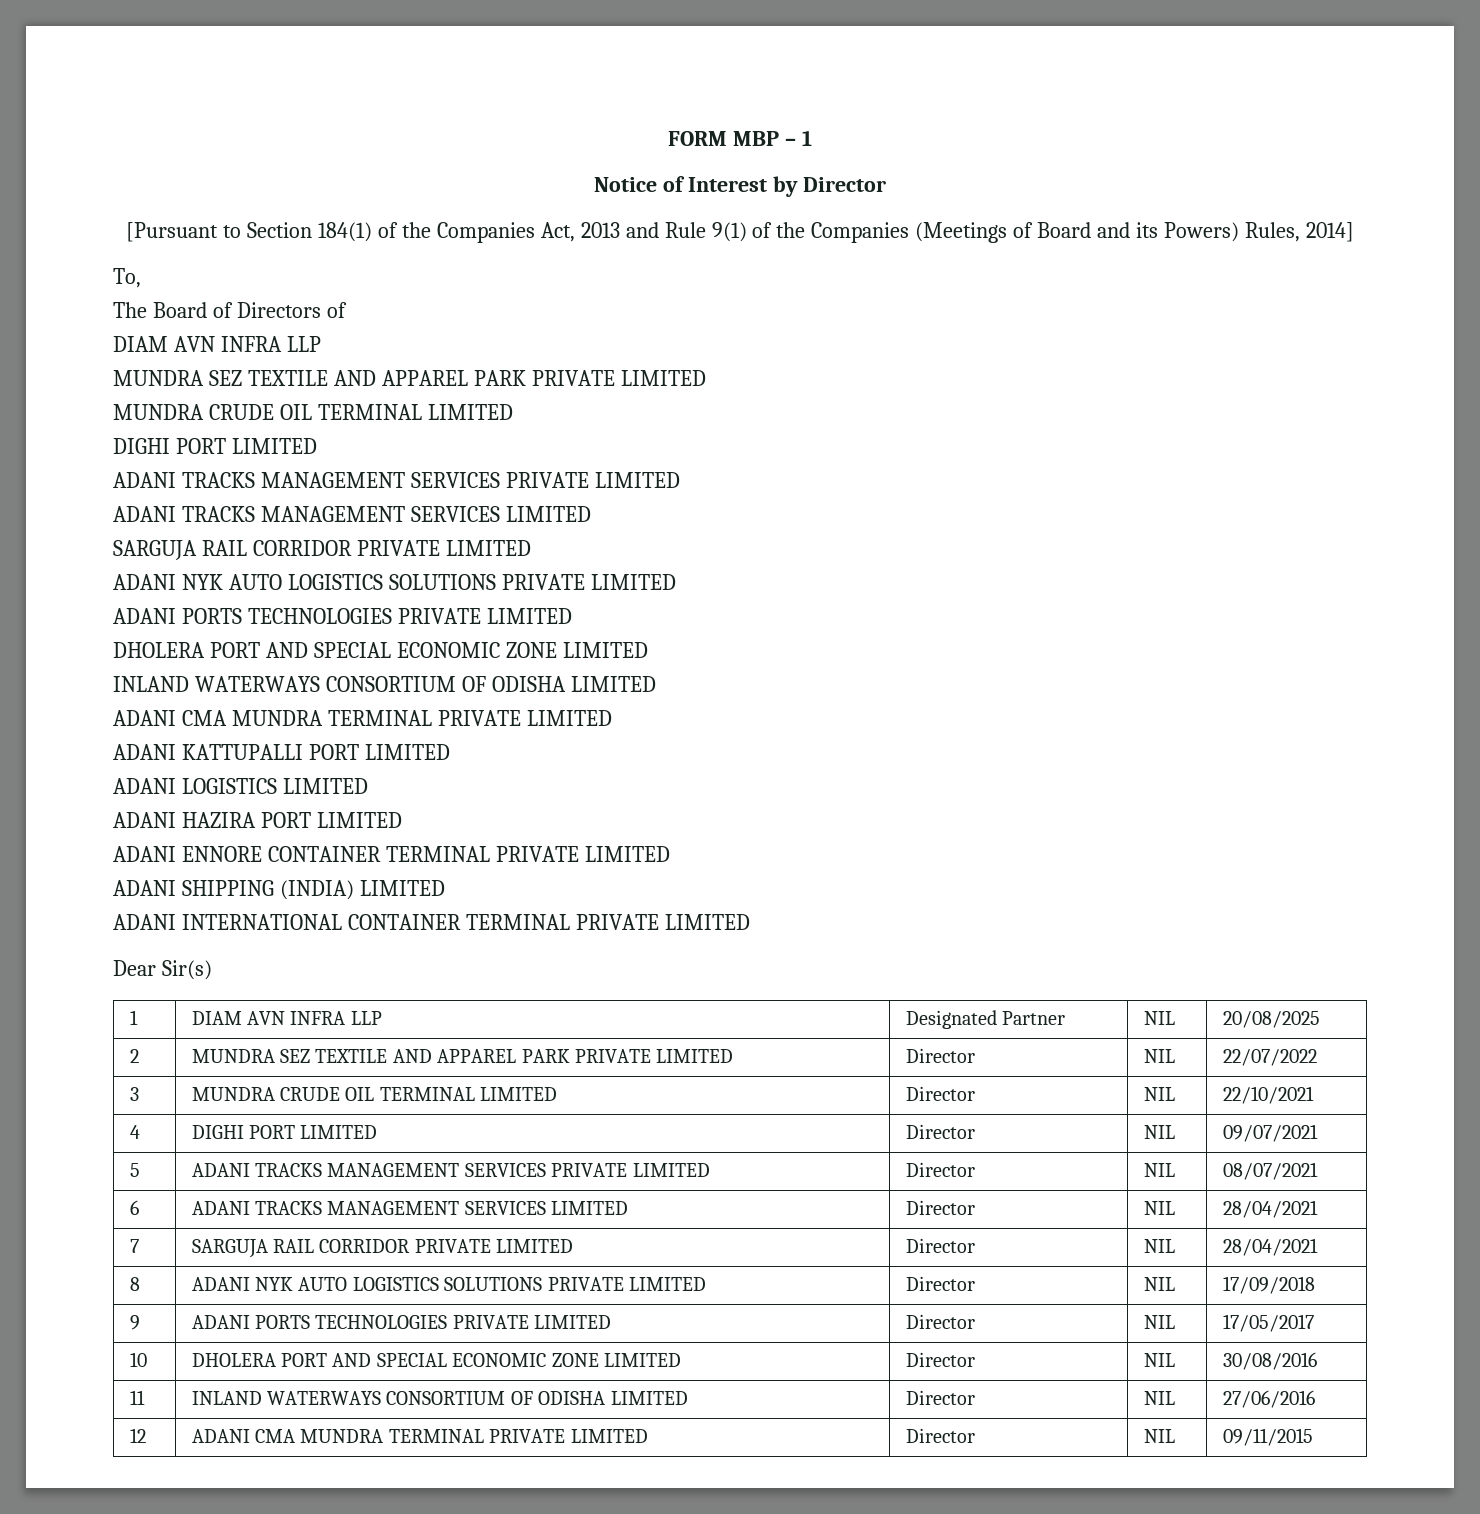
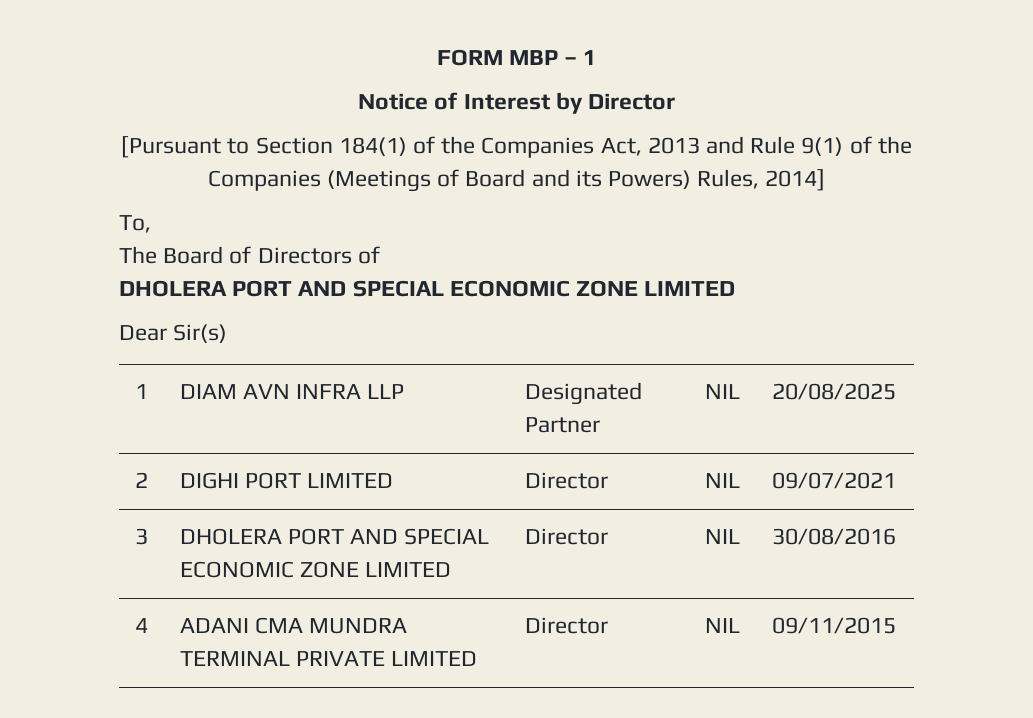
  The Board of Directors of
- DIAM AVN INFRA LLP
- MUNDRA SEZ TEXTILE AND APPAREL PARK PRIVATE LIMITED
- MUNDRA CRUDE OIL TERMINAL LIMITED
- DIGHI PORT LIMITED
- ADANI TRACKS MANAGEMENT SERVICES PRIVATE LIMITED
- ADANI TRACKS MANAGEMENT SERVICES LIMITED
- SARGUJA RAIL CORRIDOR PRIVATE LIMITED
- ADANI NYK AUTO LOGISTICS SOLUTIONS PRIVATE LIMITED
- ADANI PORTS TECHNOLOGIES PRIVATE LIMITED
  DHOLERA PORT AND SPECIAL ECONOMIC ZONE LIMITED
- INLAND WATERWAYS CONSORTIUM OF ODISHA LIMITED
- ADANI CMA MUNDRA TERMINAL PRIVATE LIMITED
- ADANI KATTUPALLI PORT LIMITED
- ADANI LOGISTICS LIMITED
- ADANI HAZIRA PORT LIMITED
- ADANI ENNORE CONTAINER TERMINAL PRIVATE LIMITED
- ADANI SHIPPING (INDIA) LIMITED
- ADANI INTERNATIONAL CONTAINER TERMINAL PRIVATE LIMITED
- 2 | MUNDRA SEZ TEXTILE AND APPAREL PARK PRIVATE LIMITED | Director | NIL | 22/07/2022
- 3 | MUNDRA CRUDE OIL TERMINAL LIMITED | Director | NIL | 22/10/2021
- 4 | DIGHI PORT LIMITED | Director | NIL | 09/07/2021
+ 2 | DIGHI PORT LIMITED | Director | NIL | 09/07/2021
- 5 | ADANI TRACKS MANAGEMENT SERVICES PRIVATE LIMITED | Director | NIL | 08/07/2021
- 6 | ADANI TRACKS MANAGEMENT SERVICES LIMITED | Director | NIL | 28/04/2021
- 7 | SARGUJA RAIL CORRIDOR PRIVATE LIMITED | Director | NIL | 28/04/2021
- 8 | ADANI NYK AUTO LOGISTICS SOLUTIONS PRIVATE LIMITED | Director | NIL | 17/09/2018
- 9 | ADANI PORTS TECHNOLOGIES PRIVATE LIMITED | Director | NIL | 17/05/2017
- 10 | DHOLERA PORT AND SPECIAL ECONOMIC ZONE LIMITED | Director | NIL | 30/08/2016
+ 3 | DHOLERA PORT AND SPECIAL ECONOMIC ZONE LIMITED | Director | NIL | 30/08/2016
- 11 | INLAND WATERWAYS CONSORTIUM OF ODISHA LIMITED | Director | NIL | 27/06/2016
- 12 | ADANI CMA MUNDRA TERMINAL PRIVATE LIMITED | Director | NIL | 09/11/2015
+ 4 | ADANI CMA MUNDRA TERMINAL PRIVATE LIMITED | Director | NIL | 09/11/2015

